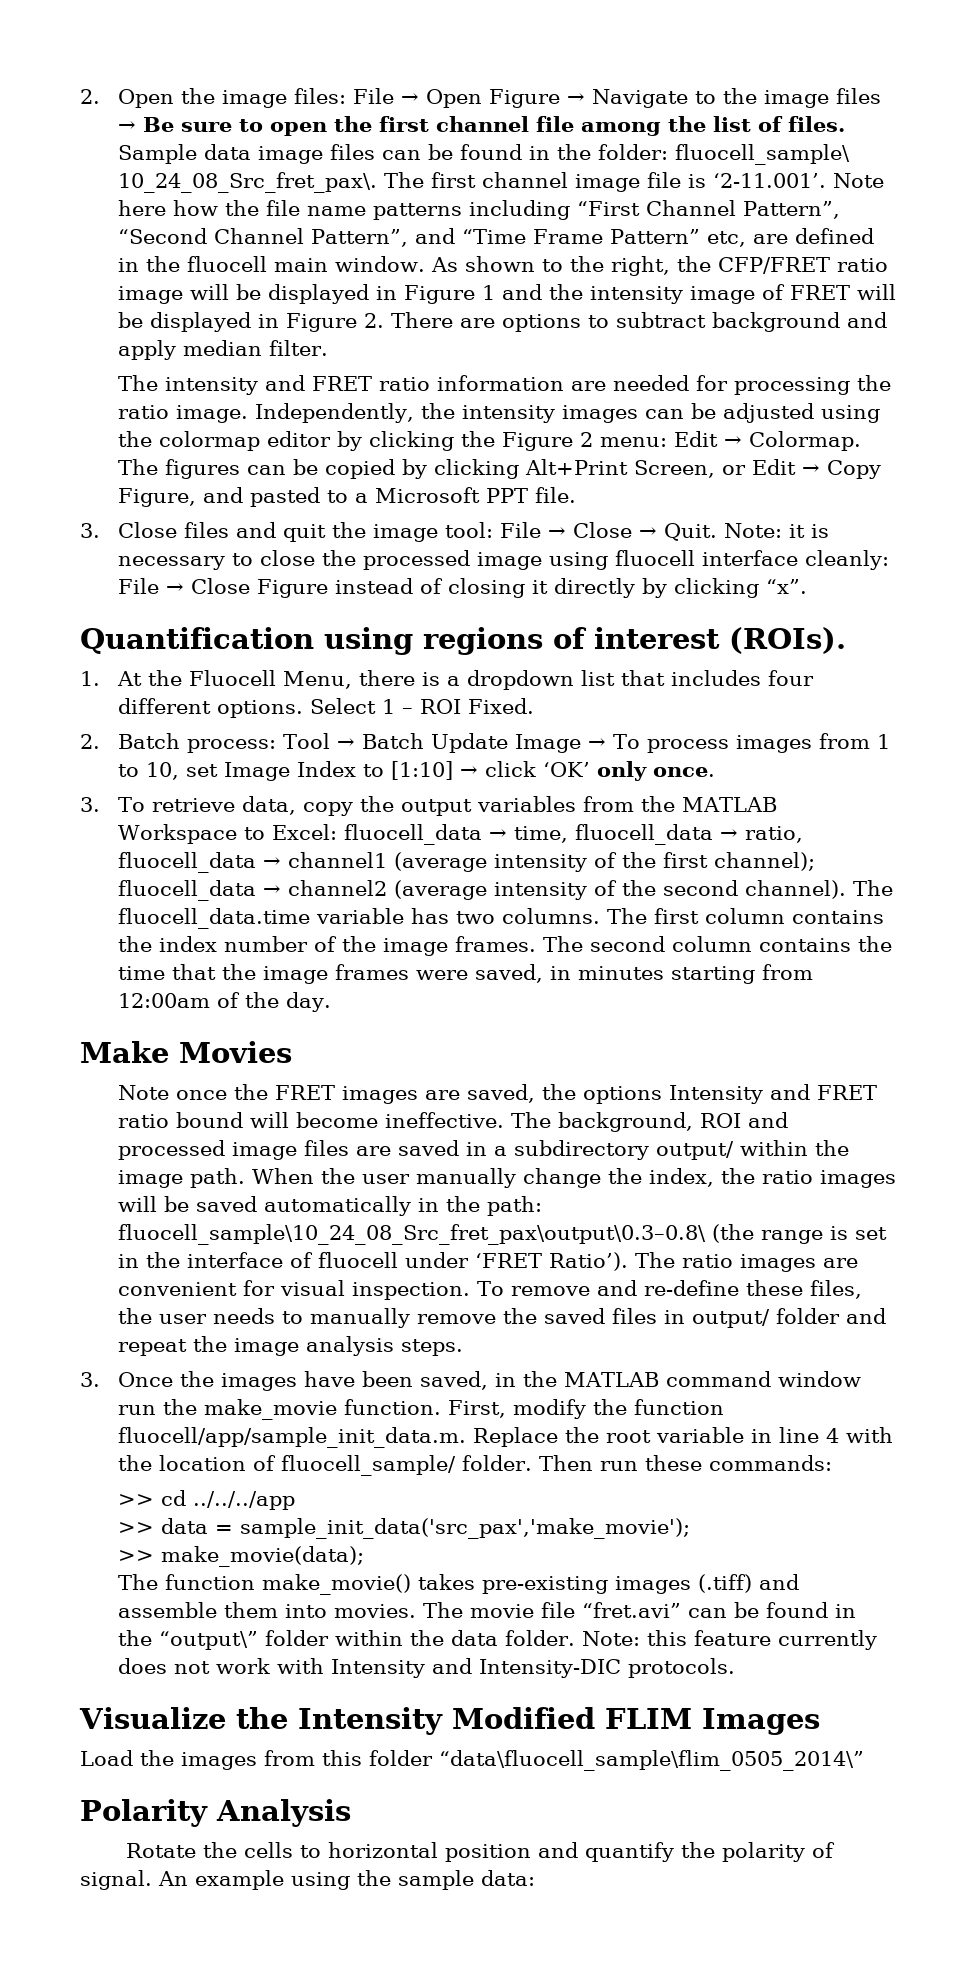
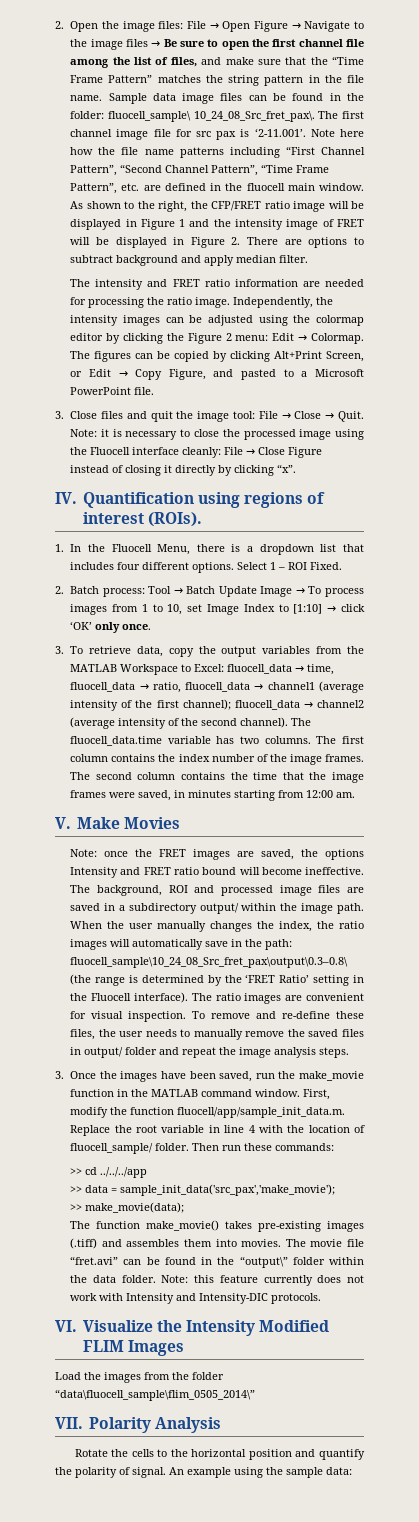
- 2. Open the image files: File → Open Figure → Navigate to the image files → Be sure to open the first channel file among the list of files.
+ 2. Open the image files: File → Open Figure → Navigate to the image files → Be sure to open the first channel file among the list of files, and make sure that the “Time Frame Pattern” matches the string pattern in the file name.
- The first channel image file is ‘2-11.001’. Note here how the file name patterns including “First Channel Pattern”, “Second Channel Pattern”, and “Time Frame Pattern” etc, are defined in the fluocell main window.
+ The first channel image file for src pax is ‘2-11.001’. Note here how the file name patterns including “First Channel Pattern”, “Second Channel Pattern”, “Time Frame Pattern”, etc. are defined in the fluocell main window.
- The figures can be copied by clicking Alt+Print Screen, or Edit → Copy Figure, and pasted to a Microsoft PPT file.
+ The figures can be copied by clicking Alt+Print Screen, or Edit → Copy Figure, and pasted to a Microsoft PowerPoint file.
- Note: it is necessary to close the processed image using fluocell interface cleanly: File → Close Figure instead of closing it directly by clicking “x”.
+ Note: it is necessary to close the processed image using the Fluocell interface cleanly: File → Close Figure instead of closing it directly by clicking “x”.
- Quantification using regions of interest (ROIs).
+ IV. Quantification using regions of interest (ROIs).
- 1. At the Fluocell Menu, there is a dropdown list that includes four different options.
+ 1. In the Fluocell Menu, there is a dropdown list that includes four different options.
- The second column contains the time that the image frames were saved, in minutes starting from 12:00am of the day.
- Make Movies
+ The second column contains the time that the image frames were saved, in minutes starting from 12:00 am.
+ V. Make Movies
- Note once the FRET images are saved, the options Intensity and FRET ratio bound will become ineffective.
+ Note: once the FRET images are saved, the options Intensity and FRET ratio bound will become ineffective.
- When the user manually change the index, the ratio images will be saved automatically in the path: fluocell_sample\10_24_08_Src_fret_pax\output\0.3–0.8\ (the range is set in the interface of fluocell under ‘FRET Ratio’).
+ When the user manually changes the index, the ratio images will automatically save in the path: fluocell_sample\10_24_08_Src_fret_pax\output\0.3–0.8\ (the range is determined by the ‘FRET Ratio’ setting in the Fluocell interface).
- 3. Once the images have been saved, in the MATLAB command window run the make_movie function.
+ 3. Once the images have been saved, run the make_movie function in the MATLAB command window.
- The function make_movie() takes pre-existing images (.tiff) and assemble them into movies.
+ The function make_movie() takes pre-existing images (.tiff) and assembles them into movies.
- Visualize the Intensity Modified FLIM Images
+ VI. Visualize the Intensity Modified FLIM Images
- Load the images from this folder “data\fluocell_sample\flim_0505_2014\”
+ Load the images from the folder “data\fluocell_sample\flim_0505_2014\”
- Polarity Analysis
+ VII. Polarity Analysis
- Rotate the cells to horizontal position and quantify the polarity of signal.
+ Rotate the cells to the horizontal position and quantify the polarity of signal.

